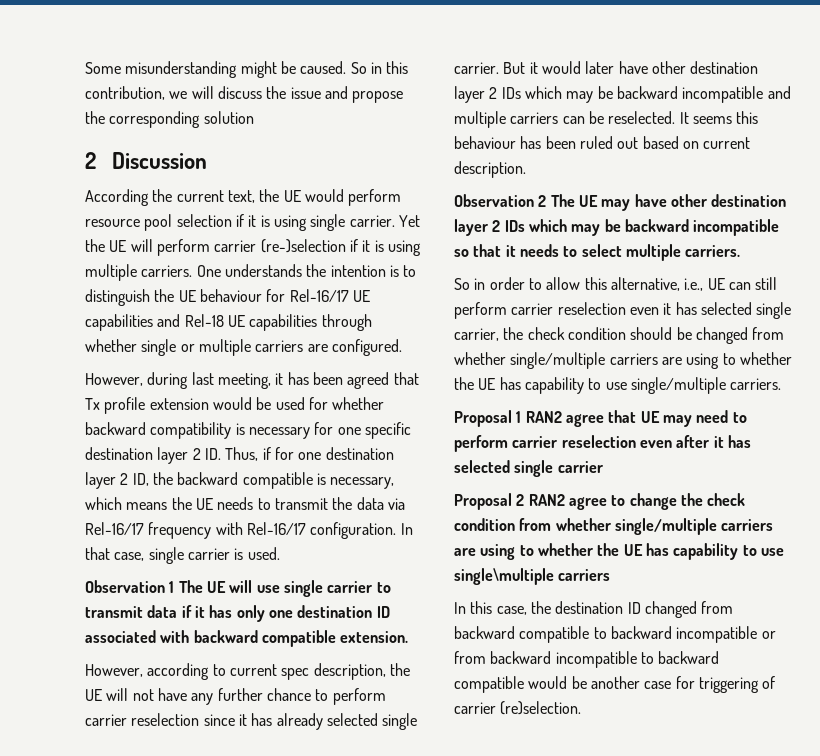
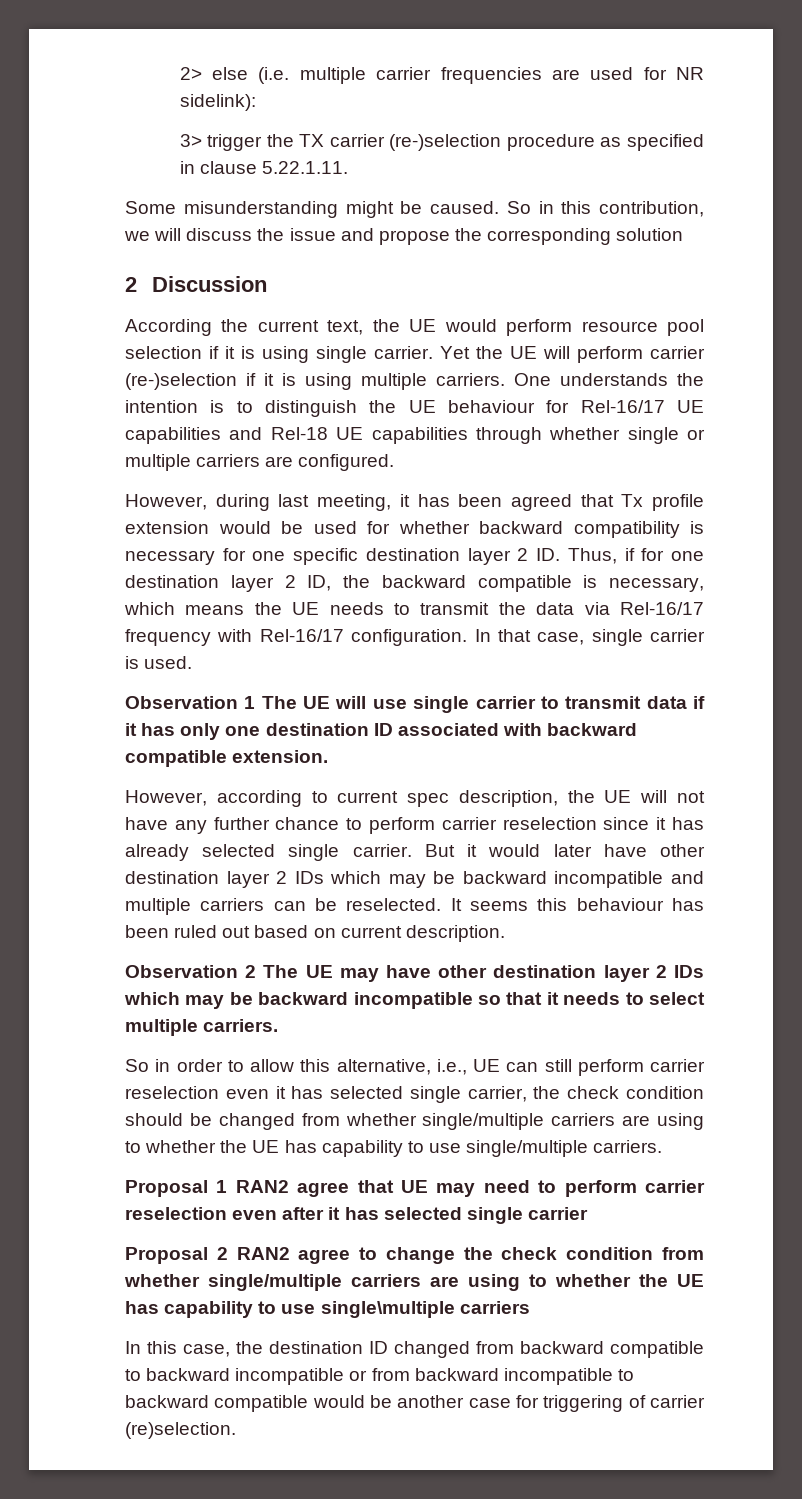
+ 2> else (i.e. multiple carrier frequencies are used for NR sidelink):
+ 3> trigger the TX carrier (re-)selection procedure as specified in clause 5.22.1.11.

